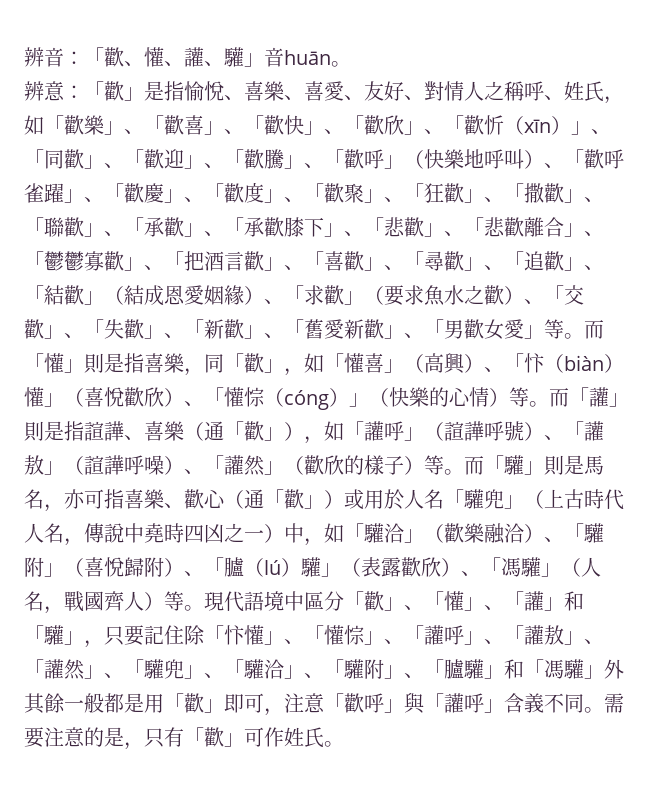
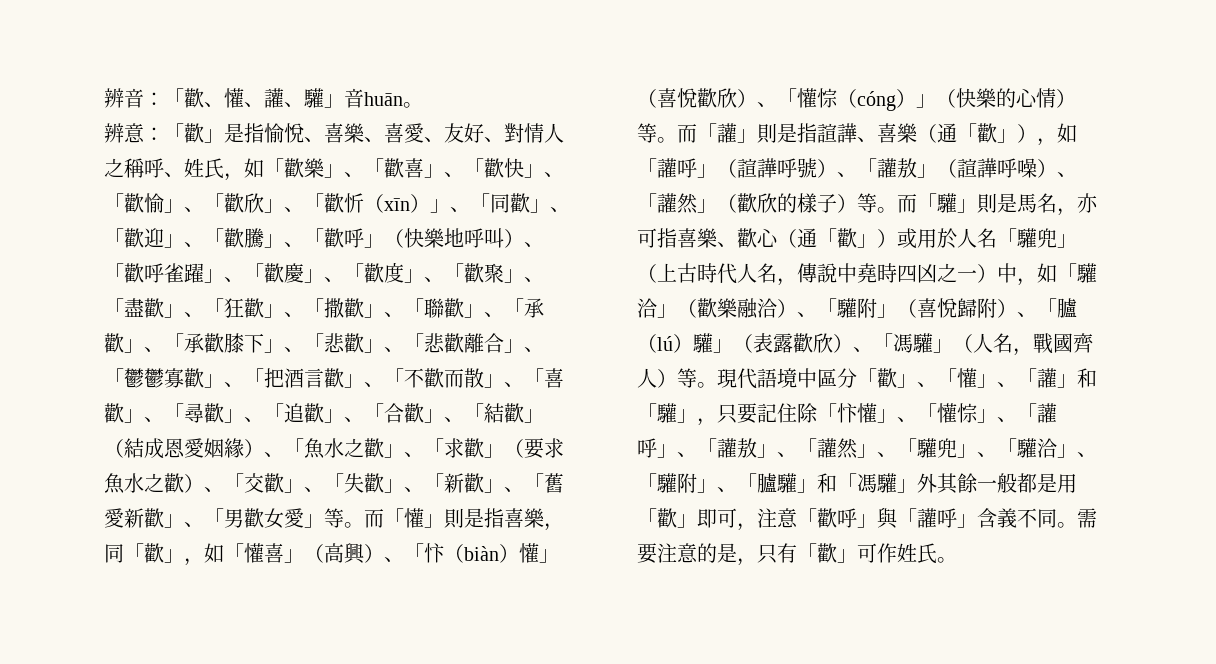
- 「歡」是指愉悅、喜樂、喜愛、友好、對情人之稱呼、姓氏，如「歡樂」、「歡喜」、「歡快」、「歡欣」、「歡忻（xīn）」、「同歡」、「歡迎」、「歡騰」、「歡呼」（快樂地呼叫）、「歡呼雀躍」、「歡慶」、「歡度」、「歡聚」、「狂歡」、「撒歡」、「聯歡」、「承歡」、「承歡膝下」、「悲歡」、「悲歡離合」、「鬱鬱寡歡」、「把酒言歡」、「喜歡」、「尋歡」、「追歡」、「結歡」（結成恩愛姻緣）、「求歡」（要求魚水之歡）、「交歡」、「失歡」、「新歡」、「舊愛新歡」、「男歡女愛」等。
+ 「歡」是指愉悅、喜樂、喜愛、友好、對情人之稱呼、姓氏，如「歡樂」、「歡喜」、「歡快」、「歡愉」、「歡欣」、「歡忻（xīn）」、「同歡」、「歡迎」、「歡騰」、「歡呼」（快樂地呼叫）、「歡呼雀躍」、「歡慶」、「歡度」、「歡聚」、「盡歡」、「狂歡」、「撒歡」、「聯歡」、「承歡」、「承歡膝下」、「悲歡」、「悲歡離合」、「鬱鬱寡歡」、「把酒言歡」、「不歡而散」、「喜歡」、「尋歡」、「追歡」、「合歡」、「結歡」（結成恩愛姻緣）、「魚水之歡」、「求歡」（要求魚水之歡）、「交歡」、「失歡」、「新歡」、「舊愛新歡」、「男歡女愛」等。

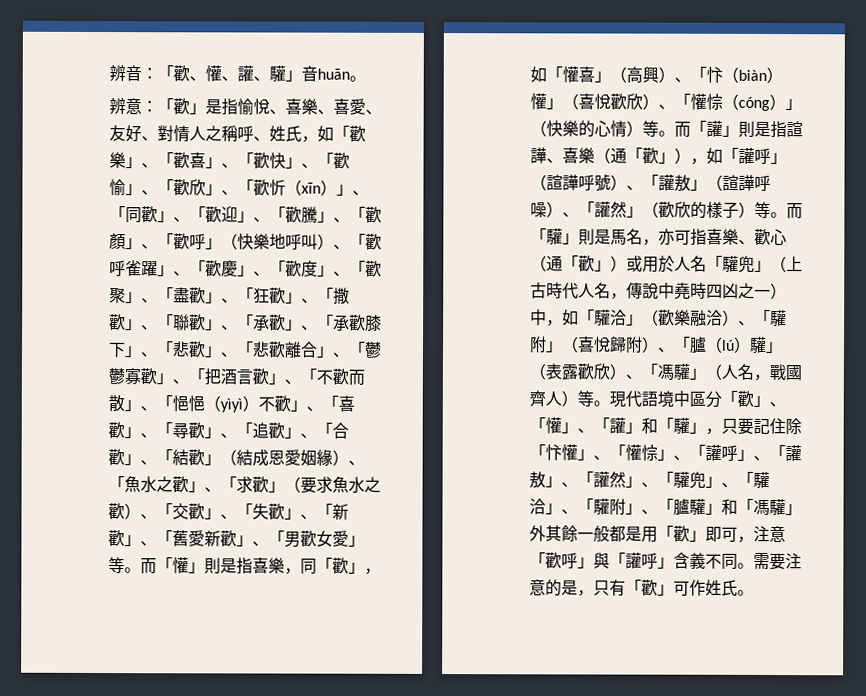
- 「歡」是指愉悅、喜樂、喜愛、友好、對情人之稱呼、姓氏，如「歡樂」、「歡喜」、「歡快」、「歡愉」、「歡欣」、「歡忻（xīn）」、「同歡」、「歡迎」、「歡騰」、「歡呼」（快樂地呼叫）、「歡呼雀躍」、「歡慶」、「歡度」、「歡聚」、「盡歡」、「狂歡」、「撒歡」、「聯歡」、「承歡」、「承歡膝下」、「悲歡」、「悲歡離合」、「鬱鬱寡歡」、「把酒言歡」、「不歡而散」、「喜歡」、「尋歡」、「追歡」、「合歡」、「結歡」（結成恩愛姻緣）、「魚水之歡」、「求歡」（要求魚水之歡）、「交歡」、「失歡」、「新歡」、「舊愛新歡」、「男歡女愛」等。
+ 「歡」是指愉悅、喜樂、喜愛、友好、對情人之稱呼、姓氏，如「歡樂」、「歡喜」、「歡快」、「歡愉」、「歡欣」、「歡忻（xīn）」、「同歡」、「歡迎」、「歡騰」、「歡顏」、「歡呼」（快樂地呼叫）、「歡呼雀躍」、「歡慶」、「歡度」、「歡聚」、「盡歡」、「狂歡」、「撒歡」、「聯歡」、「承歡」、「承歡膝下」、「悲歡」、「悲歡離合」、「鬱鬱寡歡」、「把酒言歡」、「不歡而散」、「悒悒（yìyì）不歡」、「喜歡」、「尋歡」、「追歡」、「合歡」、「結歡」（結成恩愛姻緣）、「魚水之歡」、「求歡」（要求魚水之歡）、「交歡」、「失歡」、「新歡」、「舊愛新歡」、「男歡女愛」等。

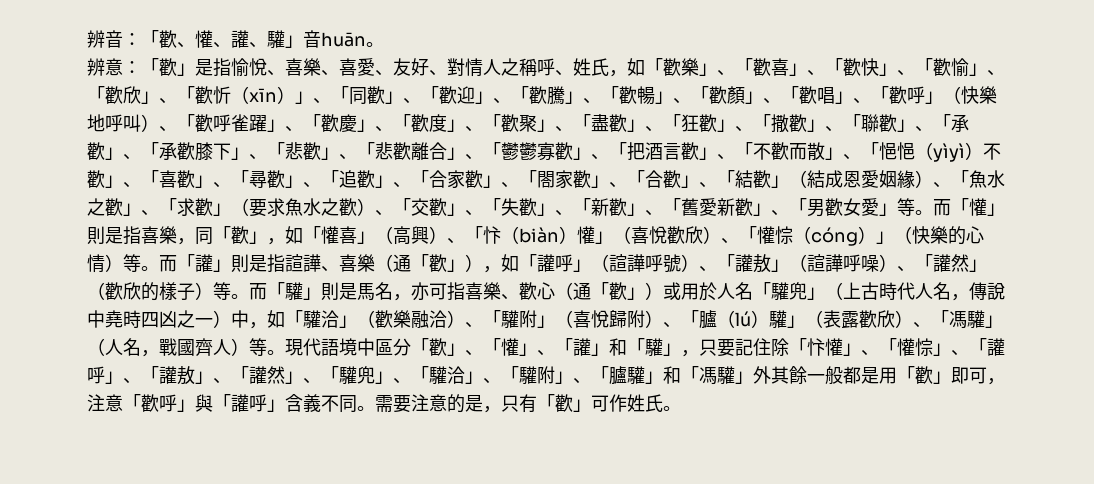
- 「歡」是指愉悅、喜樂、喜愛、友好、對情人之稱呼、姓氏，如「歡樂」、「歡喜」、「歡快」、「歡愉」、「歡欣」、「歡忻（xīn）」、「同歡」、「歡迎」、「歡騰」、「歡顏」、「歡呼」（快樂地呼叫）、「歡呼雀躍」、「歡慶」、「歡度」、「歡聚」、「盡歡」、「狂歡」、「撒歡」、「聯歡」、「承歡」、「承歡膝下」、「悲歡」、「悲歡離合」、「鬱鬱寡歡」、「把酒言歡」、「不歡而散」、「悒悒（yìyì）不歡」、「喜歡」、「尋歡」、「追歡」、「合歡」、「結歡」（結成恩愛姻緣）、「魚水之歡」、「求歡」（要求魚水之歡）、「交歡」、「失歡」、「新歡」、「舊愛新歡」、「男歡女愛」等。
+ 「歡」是指愉悅、喜樂、喜愛、友好、對情人之稱呼、姓氏，如「歡樂」、「歡喜」、「歡快」、「歡愉」、「歡欣」、「歡忻（xīn）」、「同歡」、「歡迎」、「歡騰」、「歡暢」、「歡顏」、「歡唱」、「歡呼」（快樂地呼叫）、「歡呼雀躍」、「歡慶」、「歡度」、「歡聚」、「盡歡」、「狂歡」、「撒歡」、「聯歡」、「承歡」、「承歡膝下」、「悲歡」、「悲歡離合」、「鬱鬱寡歡」、「把酒言歡」、「不歡而散」、「悒悒（yìyì）不歡」、「喜歡」、「尋歡」、「追歡」、「合家歡」、「閤家歡」、「合歡」、「結歡」（結成恩愛姻緣）、「魚水之歡」、「求歡」（要求魚水之歡）、「交歡」、「失歡」、「新歡」、「舊愛新歡」、「男歡女愛」等。

